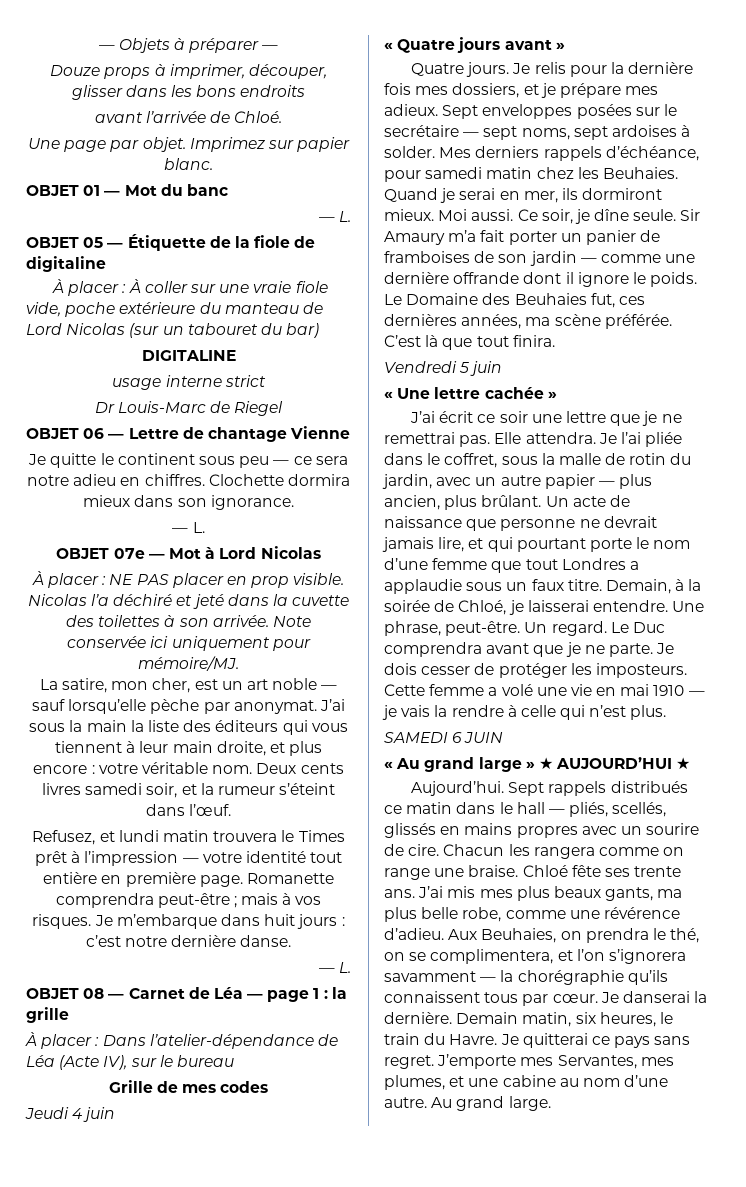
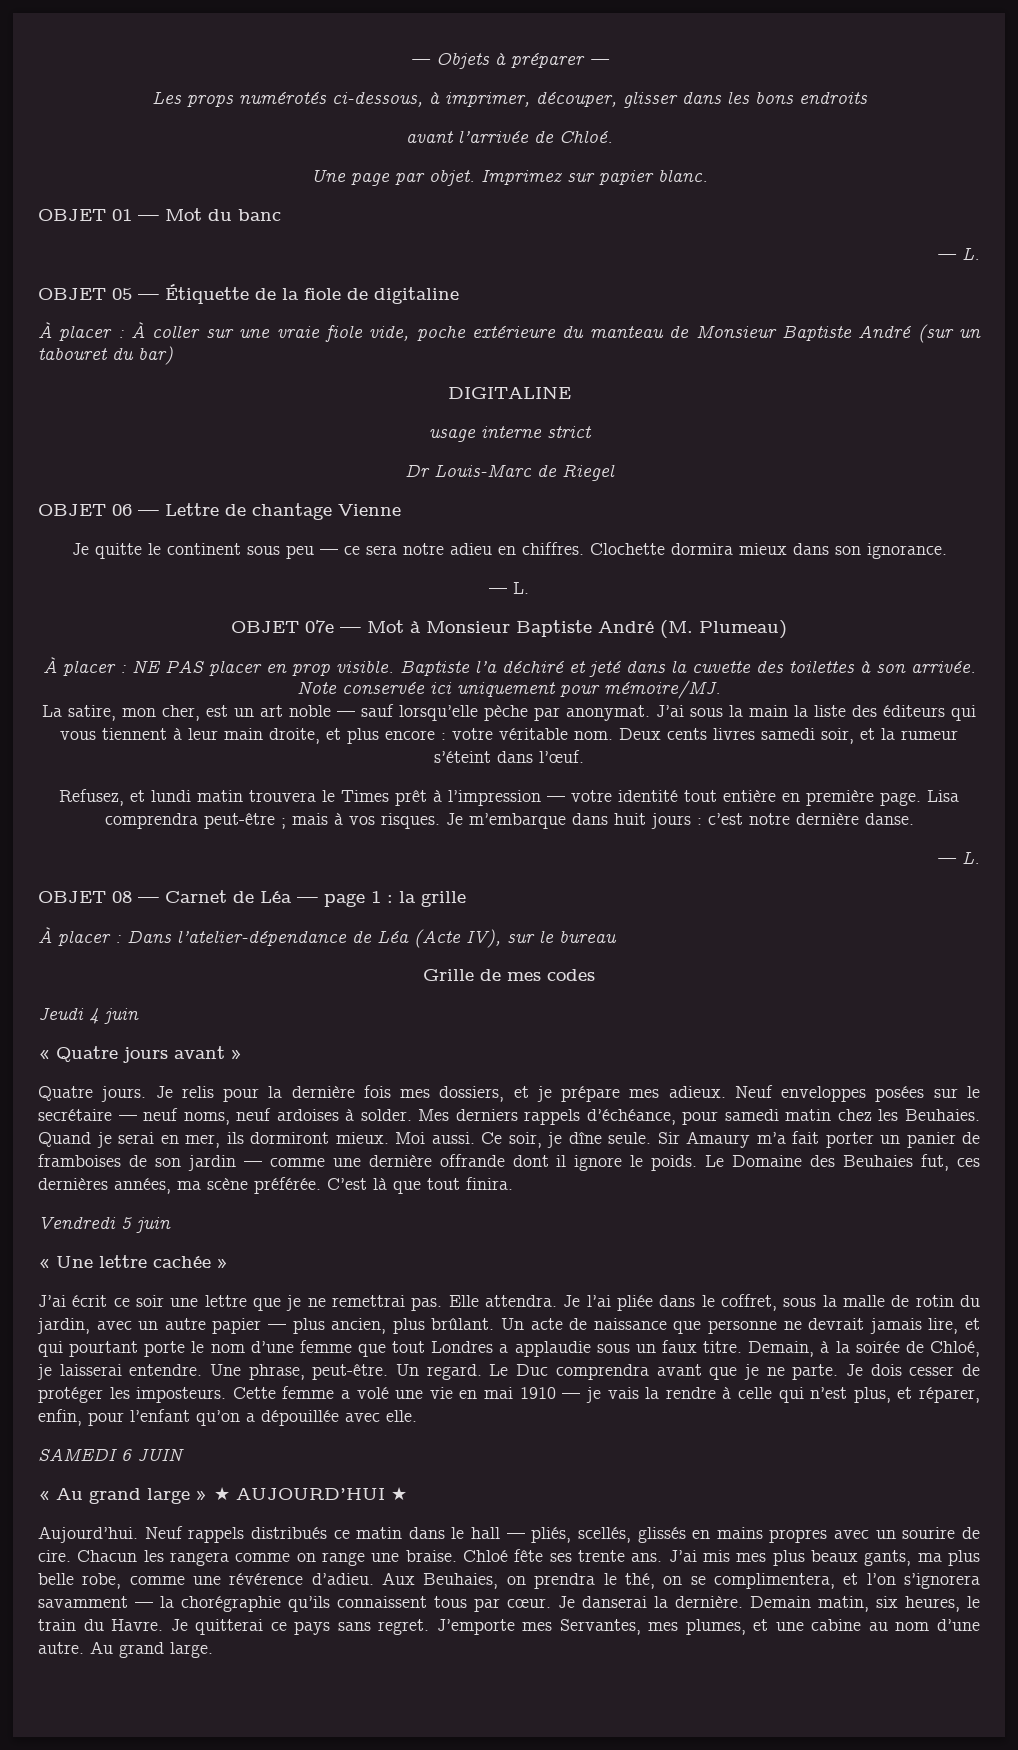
- Douze props à imprimer, découper, glisser dans les bons endroits
+ Les props numérotés ci-dessous, à imprimer, découper, glisser dans les bons endroits
- À placer : À coller sur une vraie fiole vide, poche extérieure du manteau de Lord Nicolas (sur un tabouret du bar)
+ À placer : À coller sur une vraie fiole vide, poche extérieure du manteau de Monsieur Baptiste André (sur un tabouret du bar)
- OBJET 07e — Mot à Lord Nicolas
+ OBJET 07e — Mot à Monsieur Baptiste André (M. Plumeau)
- Nicolas l’a déchiré et jeté dans la cuvette des toilettes à son arrivée.
+ Baptiste l’a déchiré et jeté dans la cuvette des toilettes à son arrivée.
- Romanette comprendra peut-être ; mais à vos risques.
+ Lisa comprendra peut-être ; mais à vos risques.
- Sept enveloppes posées sur le secrétaire — sept noms, sept ardoises à solder.
+ Neuf enveloppes posées sur le secrétaire — neuf noms, neuf ardoises à solder.
- Cette femme a volé une vie en mai 1910 — je vais la rendre à celle qui n’est plus.
+ Cette femme a volé une vie en mai 1910 — je vais la rendre à celle qui n’est plus, et réparer, enfin, pour l’enfant qu’on a dépouillée avec elle.
- Sept rappels distribués ce matin dans le hall — pliés, scellés, glissés en mains propres avec un sourire de cire.
+ Neuf rappels distribués ce matin dans le hall — pliés, scellés, glissés en mains propres avec un sourire de cire.

